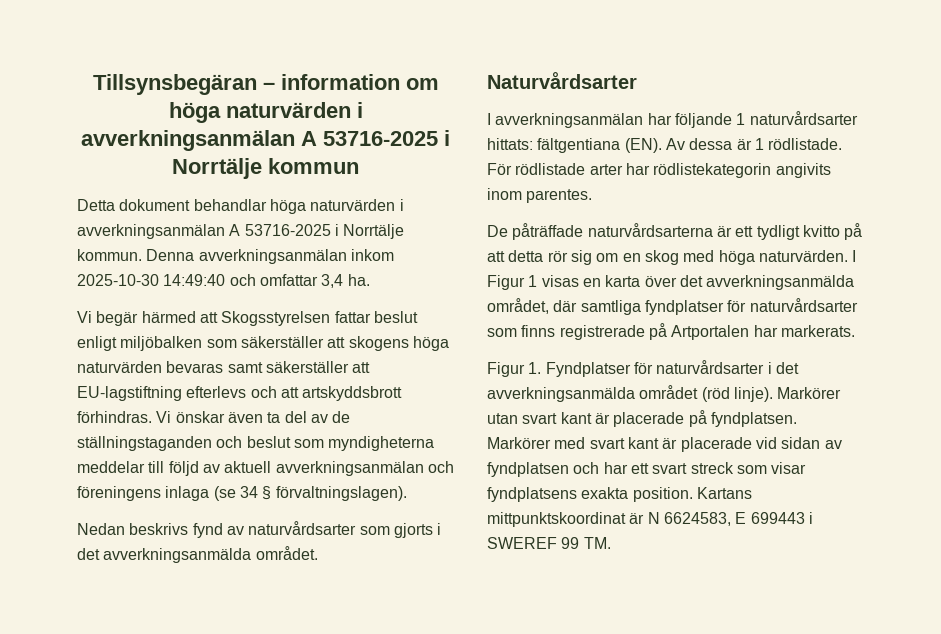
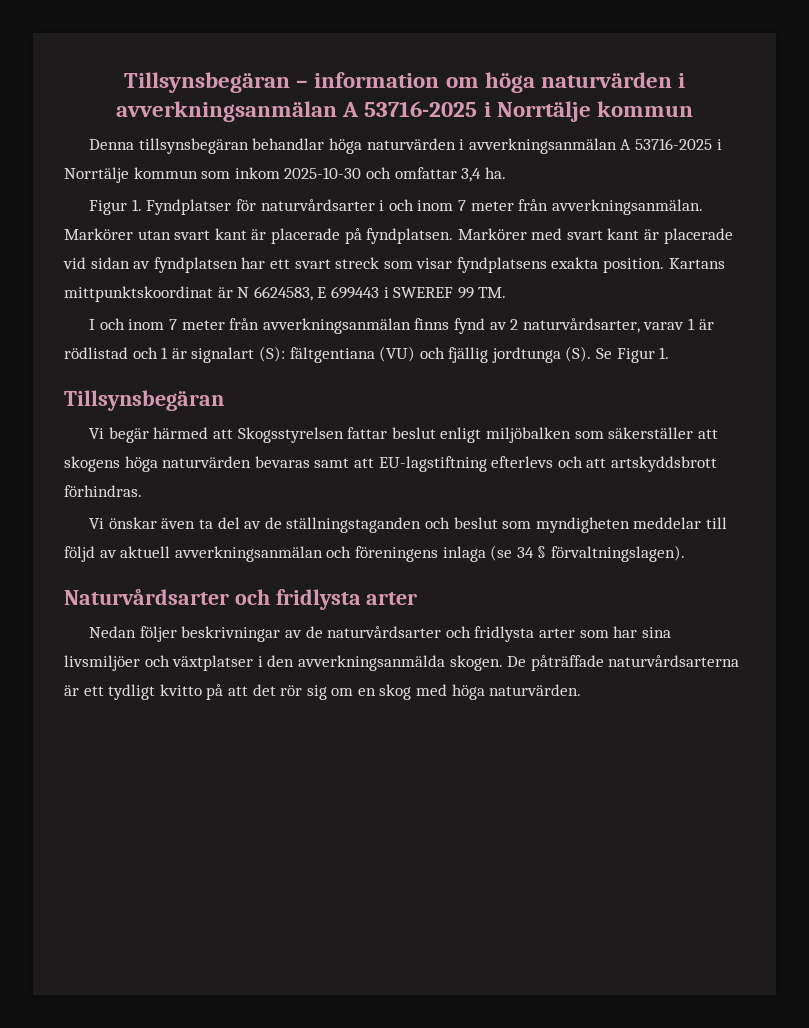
- Detta dokument behandlar höga naturvärden i avverkningsanmälan A 53716-2025 i Norrtälje kommun. Denna avverkningsanmälan inkom 2025-10-30 14:49:40 och omfattar 3,4 ha.
+ Denna tillsynsbegäran behandlar höga naturvärden i avverkningsanmälan A 53716-2025 i Norrtälje kommun som inkom 2025-10-30 och omfattar 3,4 ha.
- Vi begär härmed att Skogsstyrelsen fattar beslut enligt miljöbalken som säkerställer att skogens höga naturvärden bevaras samt säkerställer att EU-lagstiftning efterlevs och att artskyddsbrott förhindras. Vi önskar även ta del av de ställningstaganden och beslut som myndigheterna meddelar till följd av aktuell avverkningsanmälan och föreningens inlaga (se 34 § förvaltningslagen).
- Nedan beskrivs fynd av naturvårdsarter som gjorts i det avverkningsanmälda området.
- Naturvårdsarter
- I avverkningsanmälan har följande 1 naturvårdsarter hittats: fältgentiana (EN). Av dessa är 1 rödlistade. För rödlistade arter har rödlistekategorin angivits inom parentes.
- De påträffade naturvårdsarterna är ett tydligt kvitto på att detta rör sig om en skog med höga naturvärden. I Figur 1 visas en karta över det avverkningsanmälda området, där samtliga fyndplatser för naturvårdsarter som finns registrerade på Artportalen har markerats.
- Figur 1. Fyndplatser för naturvårdsarter i det avverkningsanmälda området (röd linje).
+ Figur 1. Fyndplatser för naturvårdsarter i och inom 7 meter från avverkningsanmälan.
- Markörer med svart kant är placerade vid sidan av fyndplatsen och har ett svart streck som visar fyndplatsens exakta position.
+ Markörer med svart kant är placerade vid sidan av fyndplatsen har ett svart streck som visar fyndplatsens exakta position.
+ I och inom 7 meter från avverkningsanmälan finns fynd av 2 naturvårdsarter, varav 1 är rödlistad och 1 är signalart (S): fältgentiana (VU) och fjällig jordtunga (S). Se Figur 1.
+ Tillsynsbegäran
+ Vi begär härmed att Skogsstyrelsen fattar beslut enligt miljöbalken som säkerställer att skogens höga naturvärden bevaras samt att EU-lagstiftning efterlevs och att artskyddsbrott förhindras.
+ Vi önskar även ta del av de ställningstaganden och beslut som myndigheten meddelar till följd av aktuell avverkningsanmälan och föreningens inlaga (se 34 § förvaltningslagen).
+ Naturvårdsarter och fridlysta arter
+ Nedan följer beskrivningar av de naturvårdsarter och fridlysta arter som har sina livsmiljöer och växtplatser i den avverkningsanmälda skogen. De påträffade naturvårdsarterna är ett tydligt kvitto på att det rör sig om en skog med höga naturvärden.

